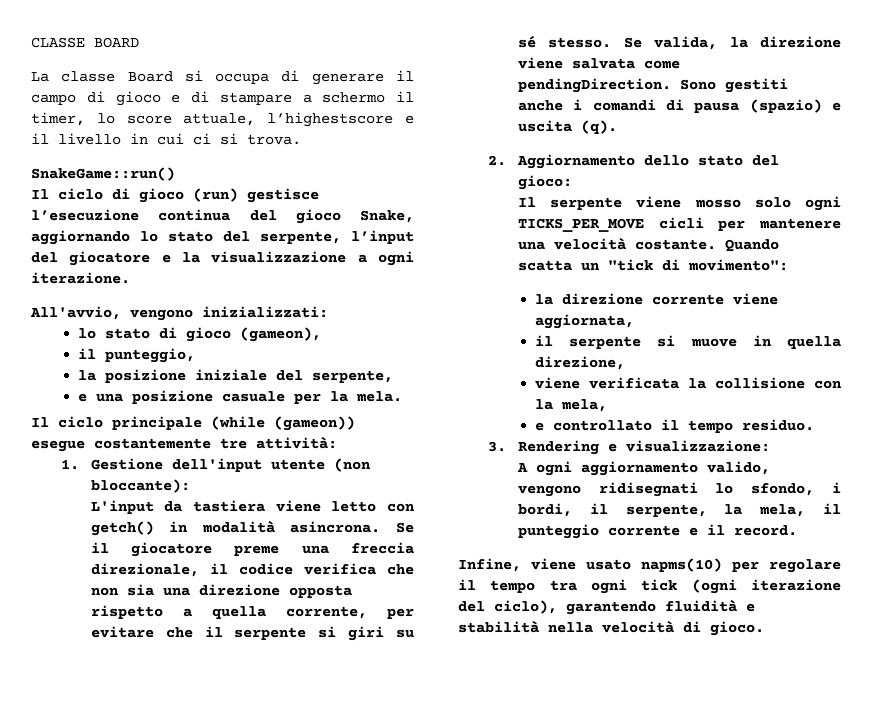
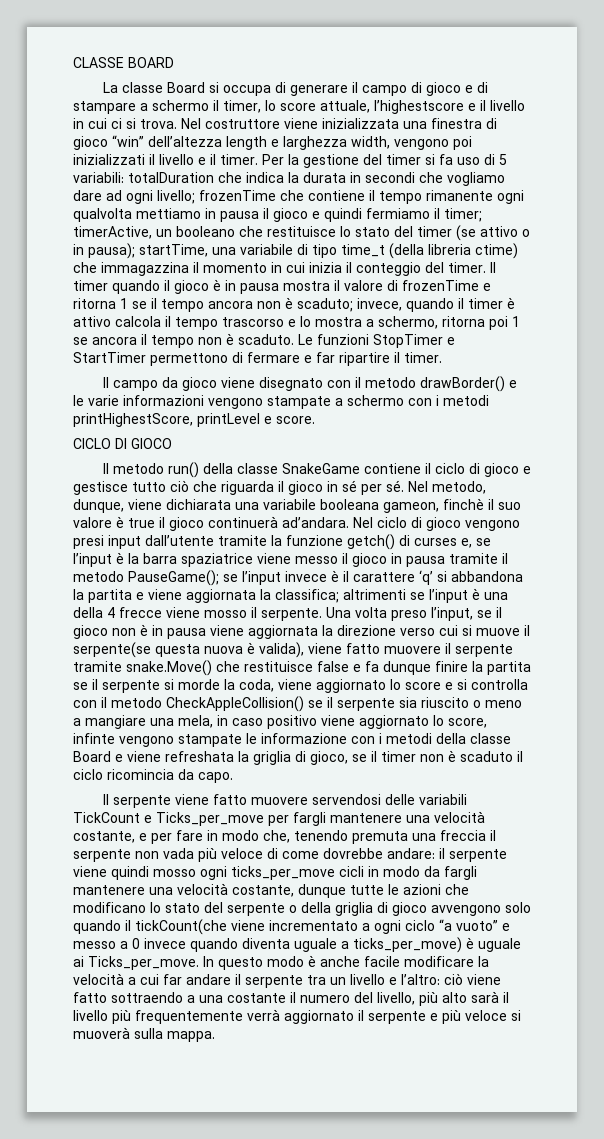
- La classe Board si occupa di generare il campo di gioco e di stampare a schermo il timer, lo score attuale, l’highestscore e il livello in cui ci si trova.
- SnakeGame::run()
- Il ciclo di gioco (run) gestisce l’esecuzione continua del gioco Snake, aggiornando lo stato del serpente, l’input del giocatore e la visualizzazione a ogni iterazione.
- All'avvio, vengono inizializzati:
- lo stato di gioco (gameon),
- il punteggio,
- la posizione iniziale del serpente,
- e una posizione casuale per la mela.
- Il ciclo principale (while (gameon)) esegue costantemente tre attività:
- 1. Gestione dell'input utente (non bloccante):
- L'input da tastiera viene letto con getch() in modalità asincrona. Se il giocatore preme una freccia direzionale, il codice verifica che non sia una direzione opposta rispetto a quella corrente, per evitare che il serpente si giri su sé stesso. Se valida, la direzione viene salvata come pendingDirection. Sono gestiti anche i comandi di pausa (spazio) e uscita (q).
- 2. Aggiornamento dello stato del gioco:
- Il serpente viene mosso solo ogni TICKS_PER_MOVE cicli per mantenere una velocità costante. Quando scatta un "tick di movimento":
- la direzione corrente viene aggiornata,
- il serpente si muove in quella direzione,
- viene verificata la collisione con la mela,
- e controllato il tempo residuo.
- 3. Rendering e visualizzazione:
- A ogni aggiornamento valido, vengono ridisegnati lo sfondo, i bordi, il serpente, la mela, il punteggio corrente e il record.
- Infine, viene usato napms(10) per regolare il tempo tra ogni tick (ogni iterazione del ciclo), garantendo fluidità e stabilità nella velocità di gioco.
+ La classe Board si occupa di generare il campo di gioco e di stampare a schermo il timer, lo score attuale, l’highestscore e il livello in cui ci si trova. Nel costruttore viene inizializzata una finestra di gioco “win” dell’altezza length e larghezza width, vengono poi inizializzati il livello e il timer. Per la gestione del timer si fa uso di 5 variabili: totalDuration che indica la durata in secondi che vogliamo dare ad ogni livello; frozenTime che contiene il tempo rimanente ogni qualvolta mettiamo in pausa il gioco e quindi fermiamo il timer; timerActive, un booleano che restituisce lo stato del timer (se attivo o in pausa); startTime, una variabile di tipo time_t (della libreria ctime) che immagazzina il momento in cui inizia il conteggio del timer. Il timer quando il gioco è in pausa mostra il valore di frozenTime e ritorna 1 se il tempo ancora non è scaduto; invece, quando il timer è attivo calcola il tempo trascorso e lo mostra a schermo, ritorna poi 1 se ancora il tempo non è scaduto. Le funzioni StopTimer e StartTimer permettono di fermare e far ripartire il timer.
+ Il campo da gioco viene disegnato con il metodo drawBorder() e le varie informazioni vengono stampate a schermo con i metodi printHighestScore, printLevel e score.
+ CICLO DI GIOCO
+ Il metodo run() della classe SnakeGame contiene il ciclo di gioco e gestisce tutto ciò che riguarda il gioco in sé per sé. Nel metodo, dunque, viene dichiarata una variabile booleana gameon, finchè il suo valore è true il gioco continuerà ad’andara. Nel ciclo di gioco vengono presi input dall’utente tramite la funzione getch() di curses e, se l’input è la barra spaziatrice viene messo il gioco in pausa tramite il metodo PauseGame(); se l’input invece è il carattere ‘q’ si abbandona la partita e viene aggiornata la classifica; altrimenti se l’input è una della 4 frecce viene mosso il serpente. Una volta preso l’input, se il gioco non è in pausa viene aggiornata la direzione verso cui si muove il serpente(se questa nuova è valida), viene fatto muovere il serpente tramite snake.Move() che restituisce false e fa dunque finire la partita se il serpente si morde la coda, viene aggiornato lo score e si controlla con il metodo CheckAppleCollision() se il serpente sia riuscito o meno a mangiare una mela, in caso positivo viene aggiornato lo score, infinte vengono stampate le informazione con i metodi della classe Board e viene refreshata la griglia di gioco, se il timer non è scaduto il ciclo ricomincia da capo.
+ Il serpente viene fatto muovere servendosi delle variabili TickCount e Ticks_per_move per fargli mantenere una velocità costante, e per fare in modo che, tenendo premuta una freccia il serpente non vada più veloce di come dovrebbe andare: il serpente viene quindi mosso ogni ticks_per_move cicli in modo da fargli mantenere una velocità costante, dunque tutte le azioni che modificano lo stato del serpente o della griglia di gioco avvengono solo quando il tickCount(che viene incrementato a ogni ciclo “a vuoto” e messo a 0 invece quando diventa uguale a ticks_per_move) è uguale ai Ticks_per_move. In questo modo è anche facile modificare la velocità a cui far andare il serpente tra un livello e l’altro: ciò viene fatto sottraendo a una costante il numero del livello, più alto sarà il livello più frequentemente verrà aggiornato il serpente e più veloce si muoverà sulla mappa.

